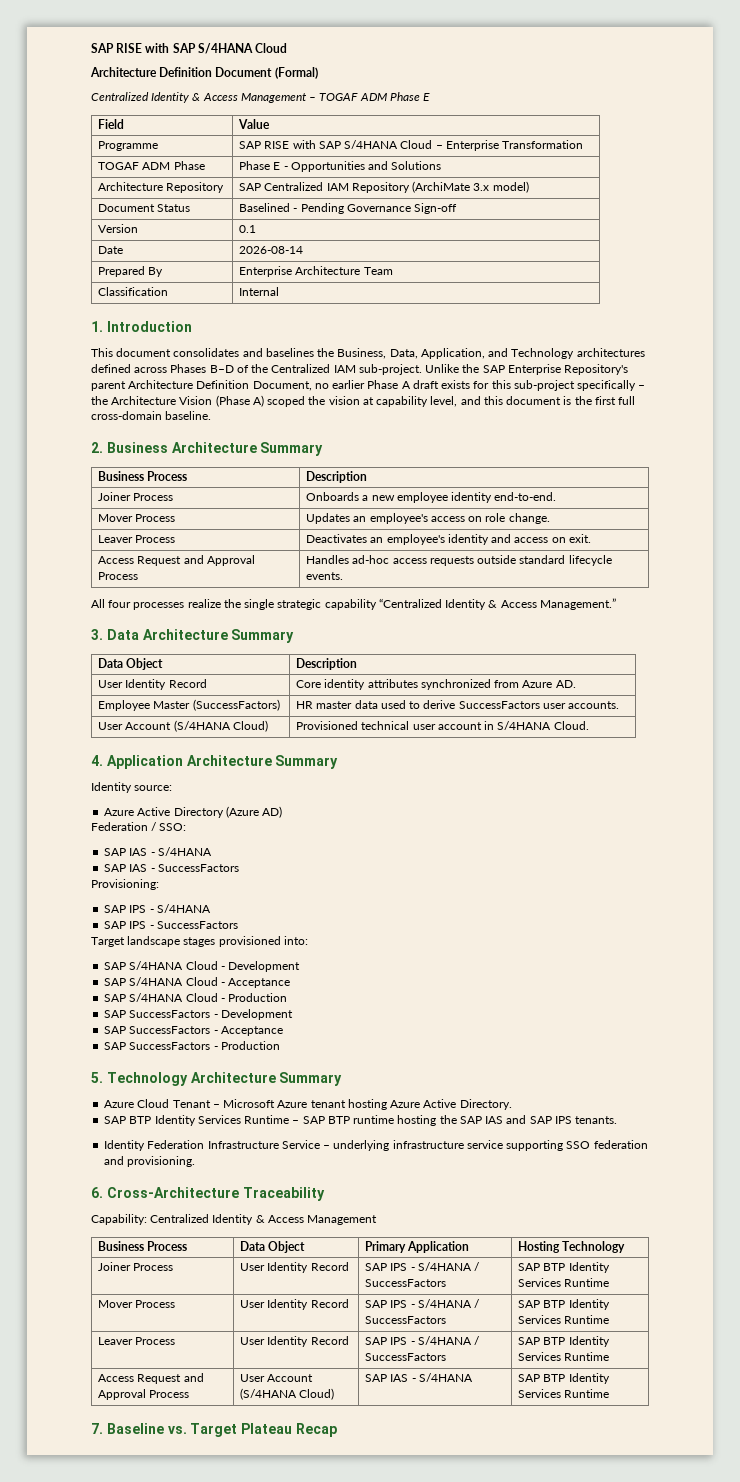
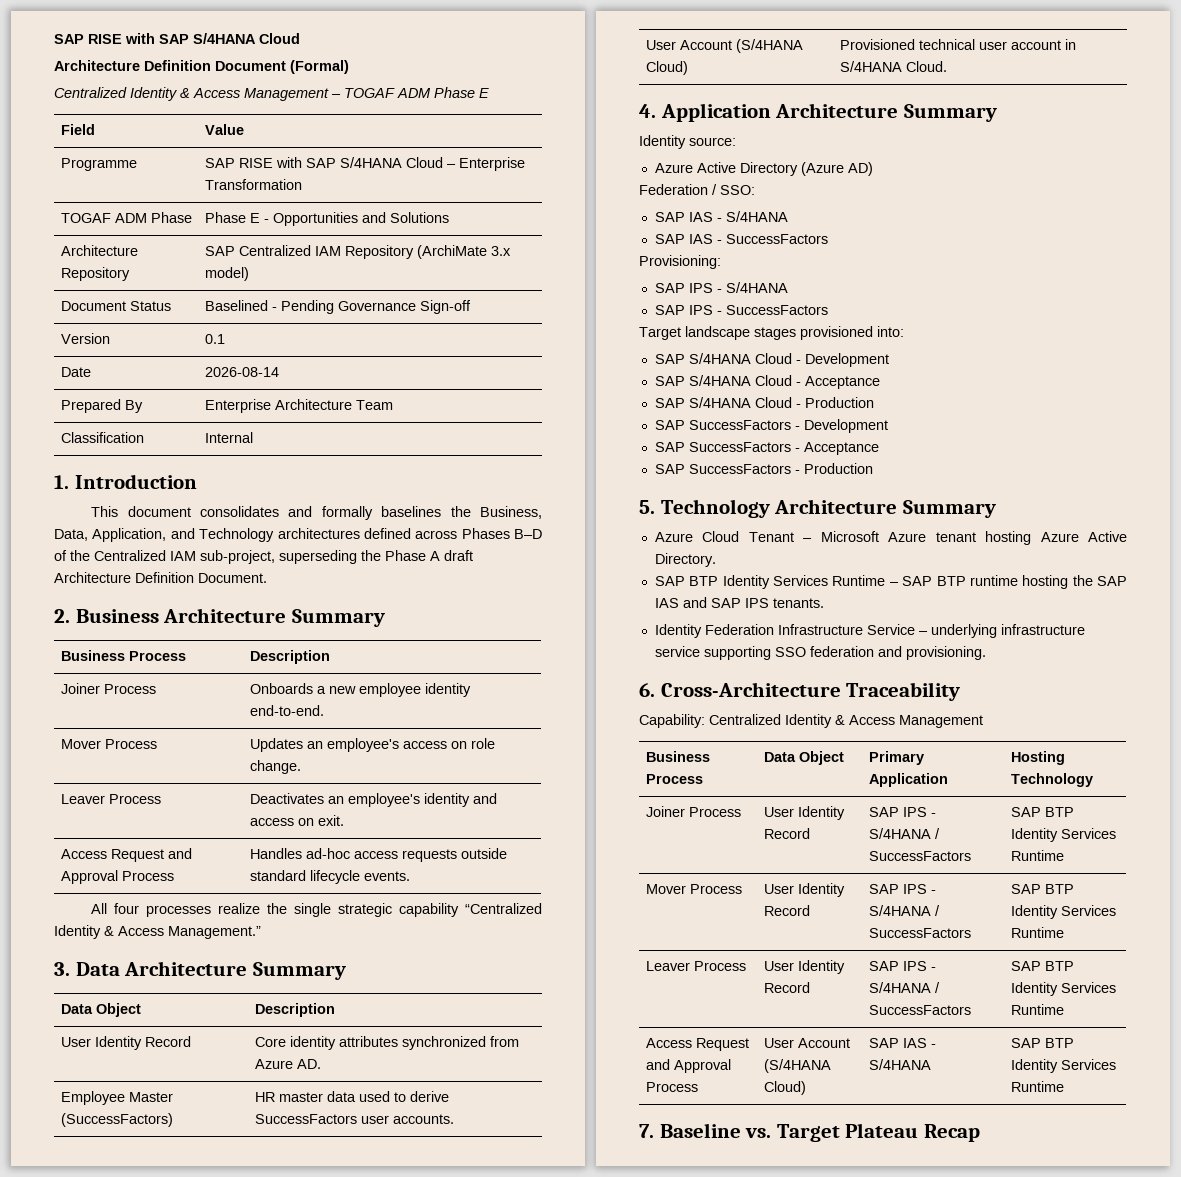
- This document consolidates and baselines the Business, Data, Application, and Technology architectures defined across Phases B–D of the Centralized IAM sub-project. Unlike the SAP Enterprise Repository's parent Architecture Definition Document, no earlier Phase A draft exists for this sub-project specifically – the Architecture Vision (Phase A) scoped the vision at capability level, and this document is the first full cross-domain baseline.
+ This document consolidates and formally baselines the Business, Data, Application, and Technology architectures defined across Phases B–D of the Centralized IAM sub-project, superseding the Phase A draft Architecture Definition Document.

